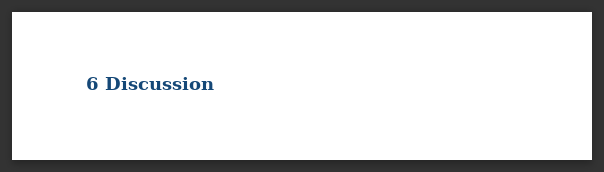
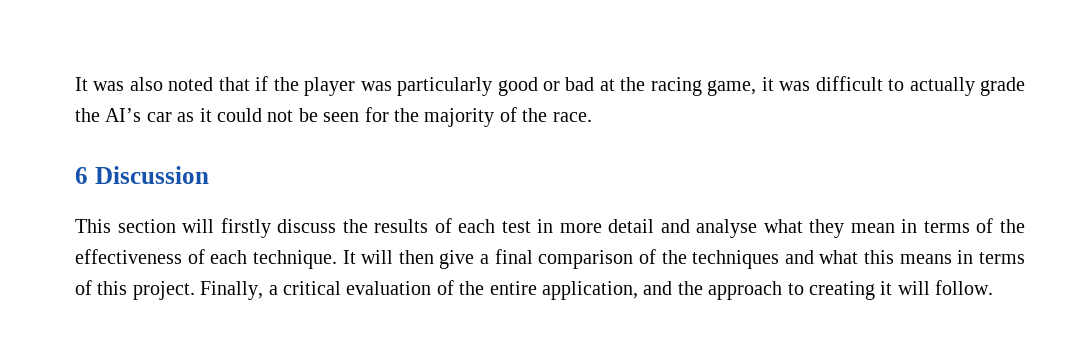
+ It was also noted that if the player was particularly good or bad at the racing game, it was difficult to actually grade the AI’s car as it could not be seen for the majority of the race.
  6 Discussion
+ This section will firstly discuss the results of each test in more detail and analyse what they mean in terms of the effectiveness of each technique. It will then give a final comparison of the techniques and what this means in terms of this project. Finally, a critical evaluation of the entire application, and the approach to creating it will follow.

